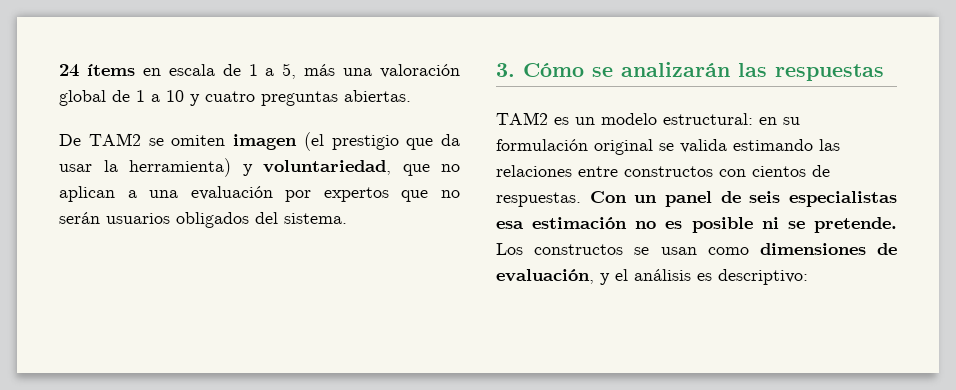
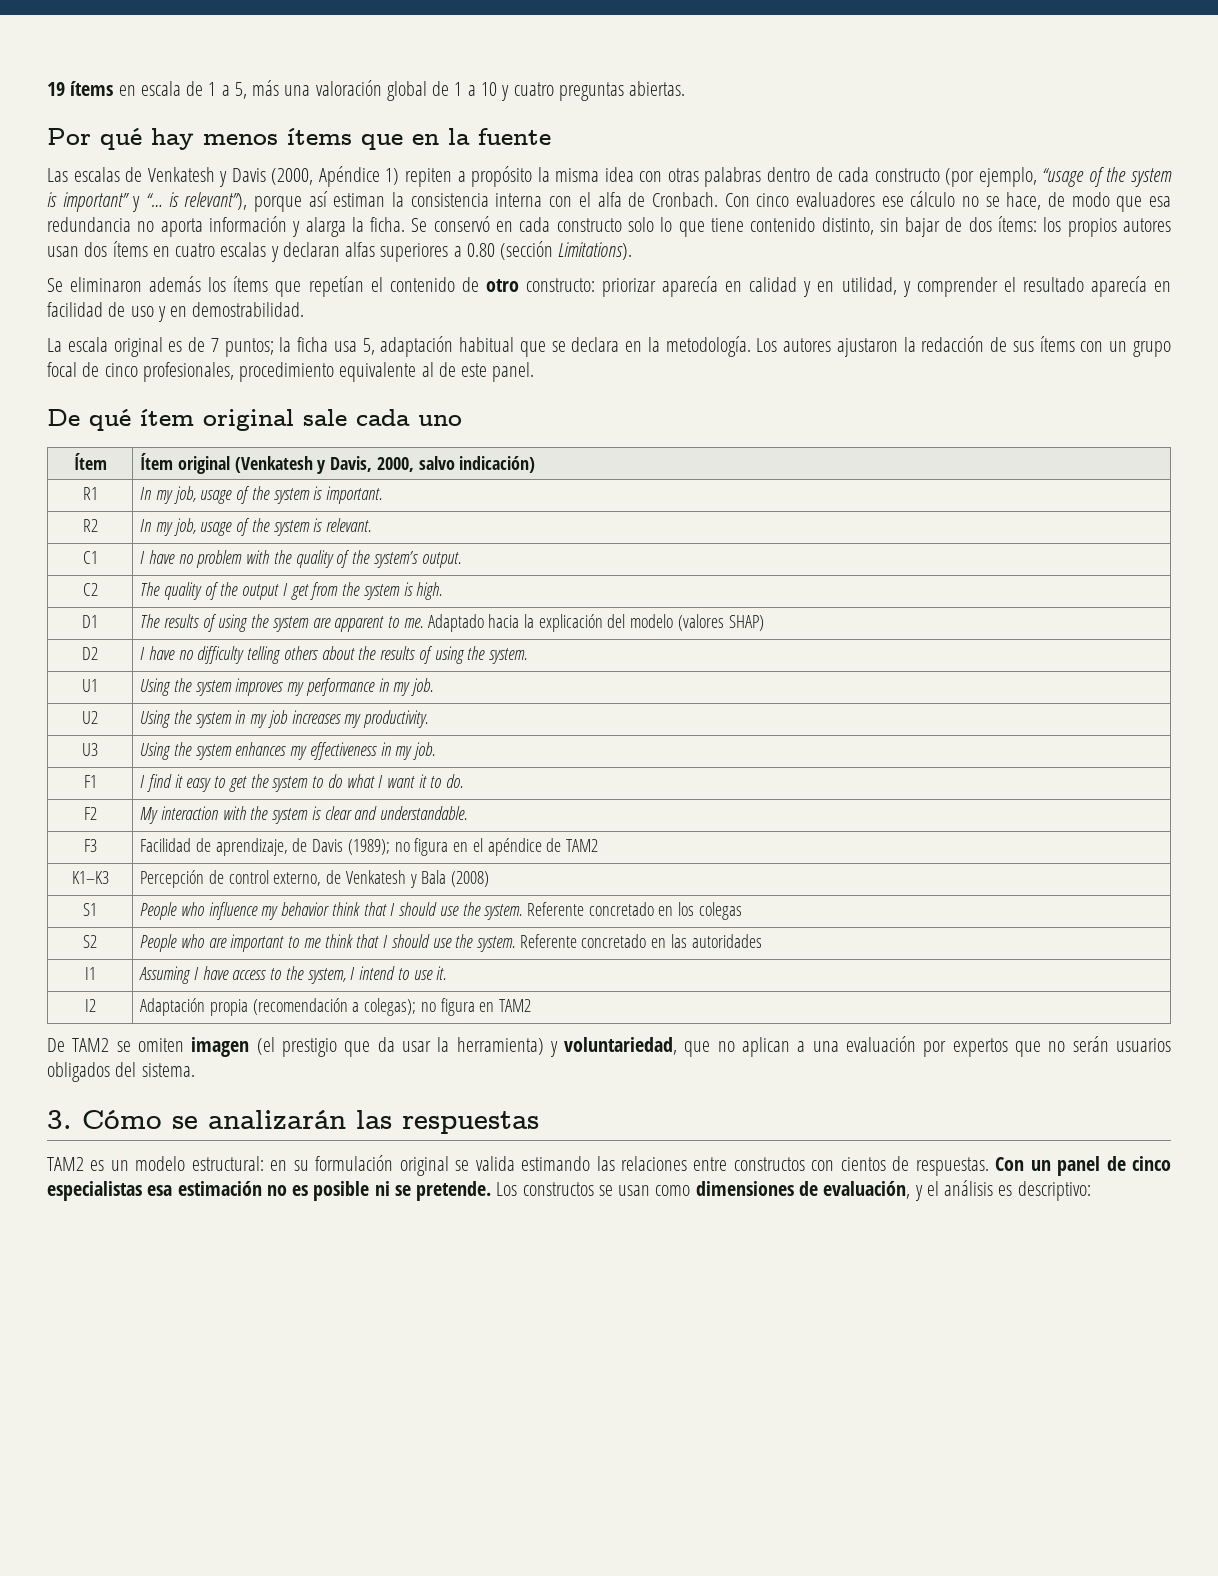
- 24 ítems en escala de 1 a 5, más una valoración global de 1 a 10 y cuatro preguntas abiertas.
+ 19 ítems en escala de 1 a 5, más una valoración global de 1 a 10 y cuatro preguntas abiertas.
+ Por qué hay menos ítems que en la fuente
+ Las escalas de Venkatesh y Davis (2000, Apéndice 1) repiten a propósito la misma idea con otras palabras dentro de cada constructo (por ejemplo, “usage of the system is important” y “… is relevant”), porque así estiman la consistencia interna con el alfa de Cronbach. Con cinco evaluadores ese cálculo no se hace, de modo que esa redundancia no aporta información y alarga la ficha. Se conservó en cada constructo solo lo que tiene contenido distinto, sin bajar de dos ítems: los propios autores usan dos ítems en cuatro escalas y declaran alfas superiores a 0.80 (sección Limitations).
+ Se eliminaron además los ítems que repetían el contenido de otro constructo: priorizar aparecía en calidad y en utilidad, y comprender el resultado aparecía en facilidad de uso y en demostrabilidad.
+ La escala original es de 7 puntos; la ficha usa 5, adaptación habitual que se declara en la metodología. Los autores ajustaron la redacción de sus ítems con un grupo focal de cinco profesionales, procedimiento equivalente al de este panel.
+ De qué ítem original sale cada uno
+ Ítem | Ítem original (Venkatesh y Davis, 2000, salvo indicación)
+ R1 | In my job, usage of the system is important.
+ R2 | In my job, usage of the system is relevant.
+ C1 | I have no problem with the quality of the system’s output.
+ C2 | The quality of the output I get from the system is high.
+ D1 | The results of using the system are apparent to me. Adaptado hacia la explicación del modelo (valores SHAP)
+ D2 | I have no difficulty telling others about the results of using the system.
+ U1 | Using the system improves my performance in my job.
+ U2 | Using the system in my job increases my productivity.
+ U3 | Using the system enhances my effectiveness in my job.
+ F1 | I find it easy to get the system to do what I want it to do.
+ F2 | My interaction with the system is clear and understandable.
+ F3 | Facilidad de aprendizaje, de Davis (1989); no figura en el apéndice de TAM2
+ K1–K3 | Percepción de control externo, de Venkatesh y Bala (2008)
+ S1 | People who influence my behavior think that I should use the system. Referente concretado en los colegas
+ S2 | People who are important to me think that I should use the system. Referente concretado en las autoridades
+ I1 | Assuming I have access to the system, I intend to use it.
+ I2 | Adaptación propia (recomendación a colegas); no figura en TAM2
- Con un panel de seis especialistas esa estimación no es posible ni se pretende.
+ Con un panel de cinco especialistas esa estimación no es posible ni se pretende.

